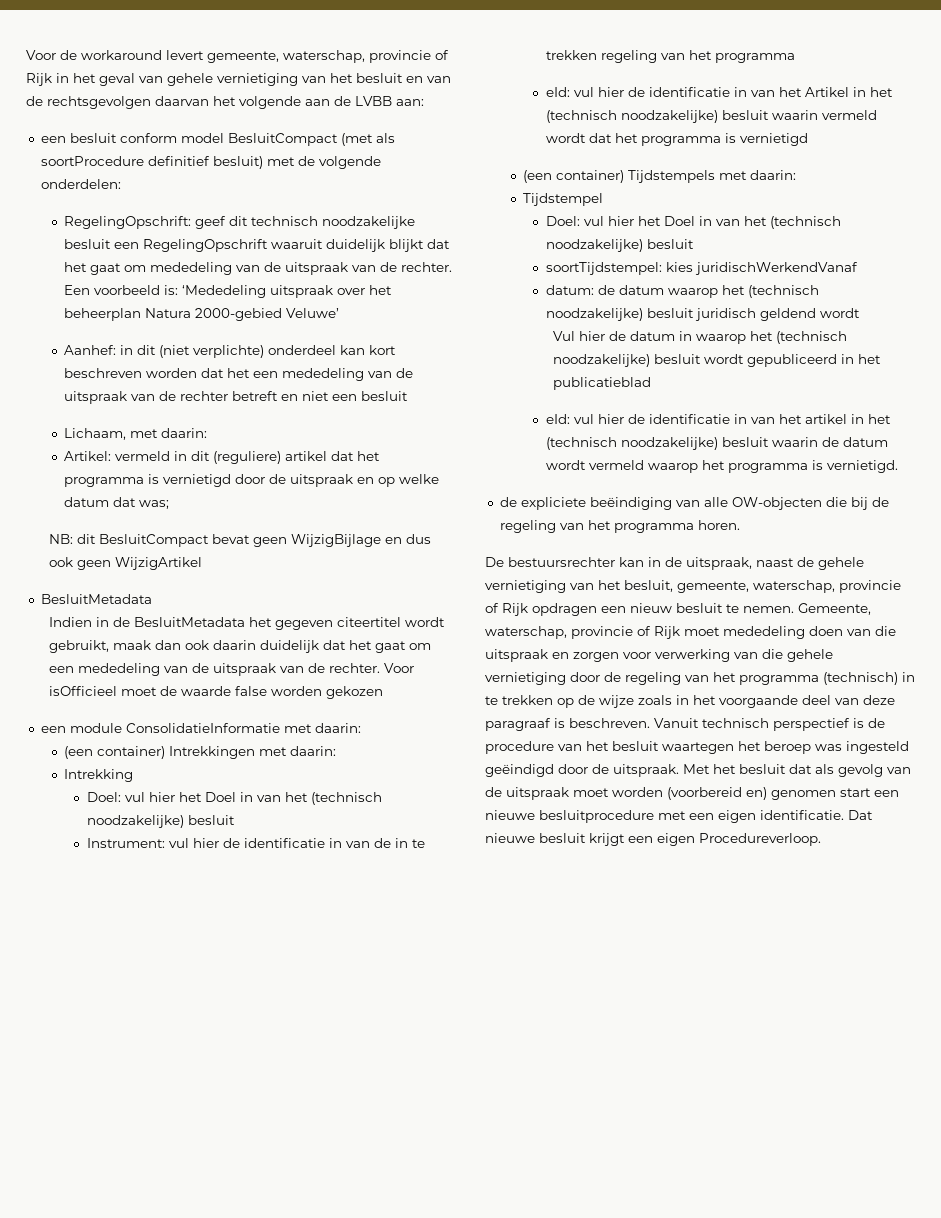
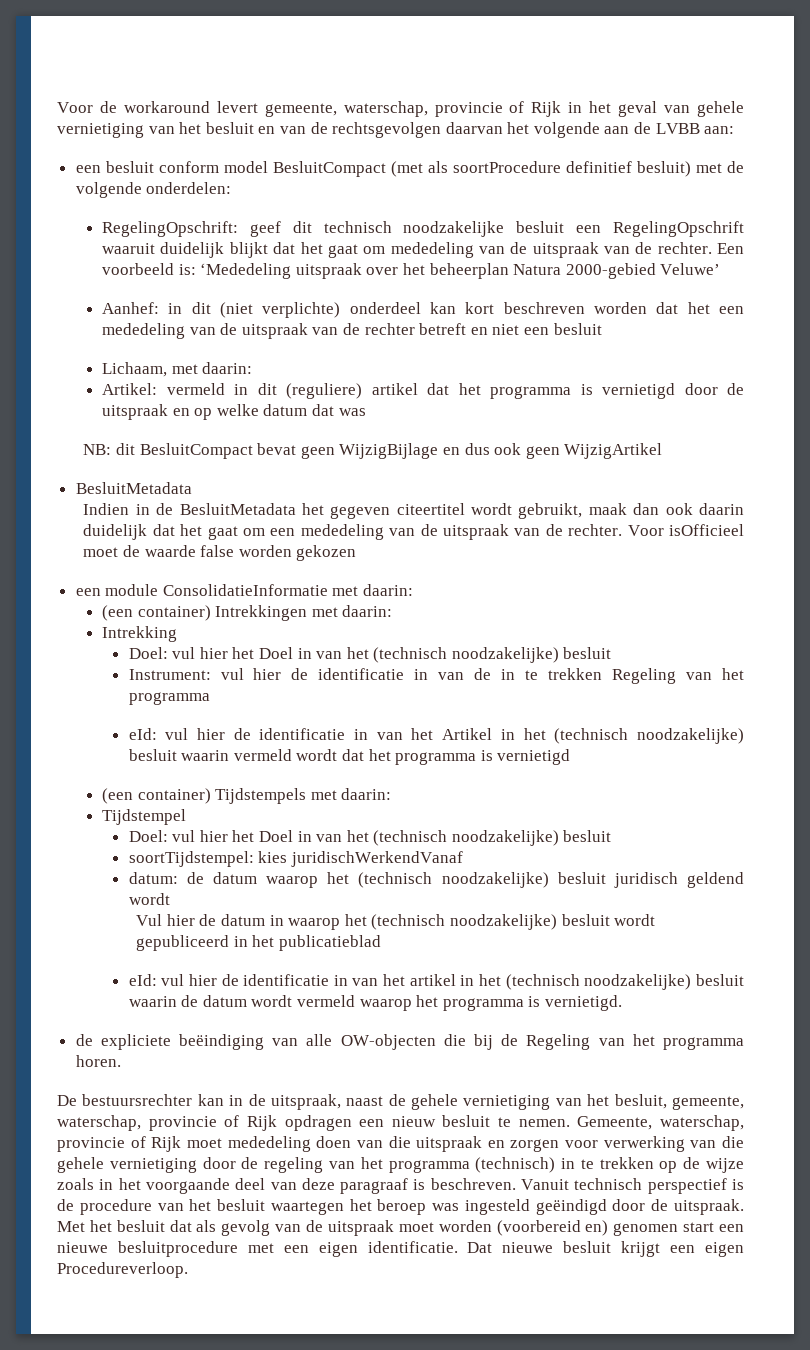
- Artikel: vermeld in dit (reguliere) artikel dat het programma is vernietigd door de uitspraak en op welke datum dat was;
+ Artikel: vermeld in dit (reguliere) artikel dat het programma is vernietigd door de uitspraak en op welke datum dat was
- Instrument: vul hier de identificatie in van de in te trekken regeling van het programma
+ Instrument: vul hier de identificatie in van de in te trekken Regeling van het programma
- de expliciete beëindiging van alle OW-objecten die bij de regeling van het programma horen.
+ de expliciete beëindiging van alle OW-objecten die bij de Regeling van het programma horen.

